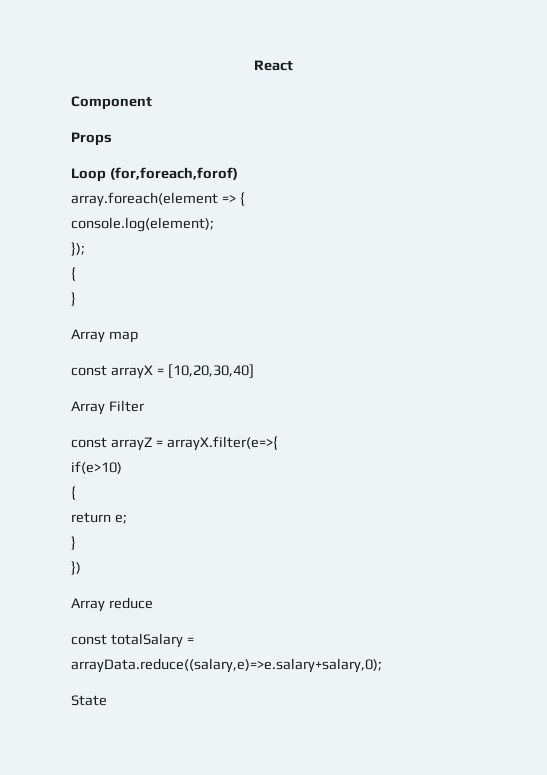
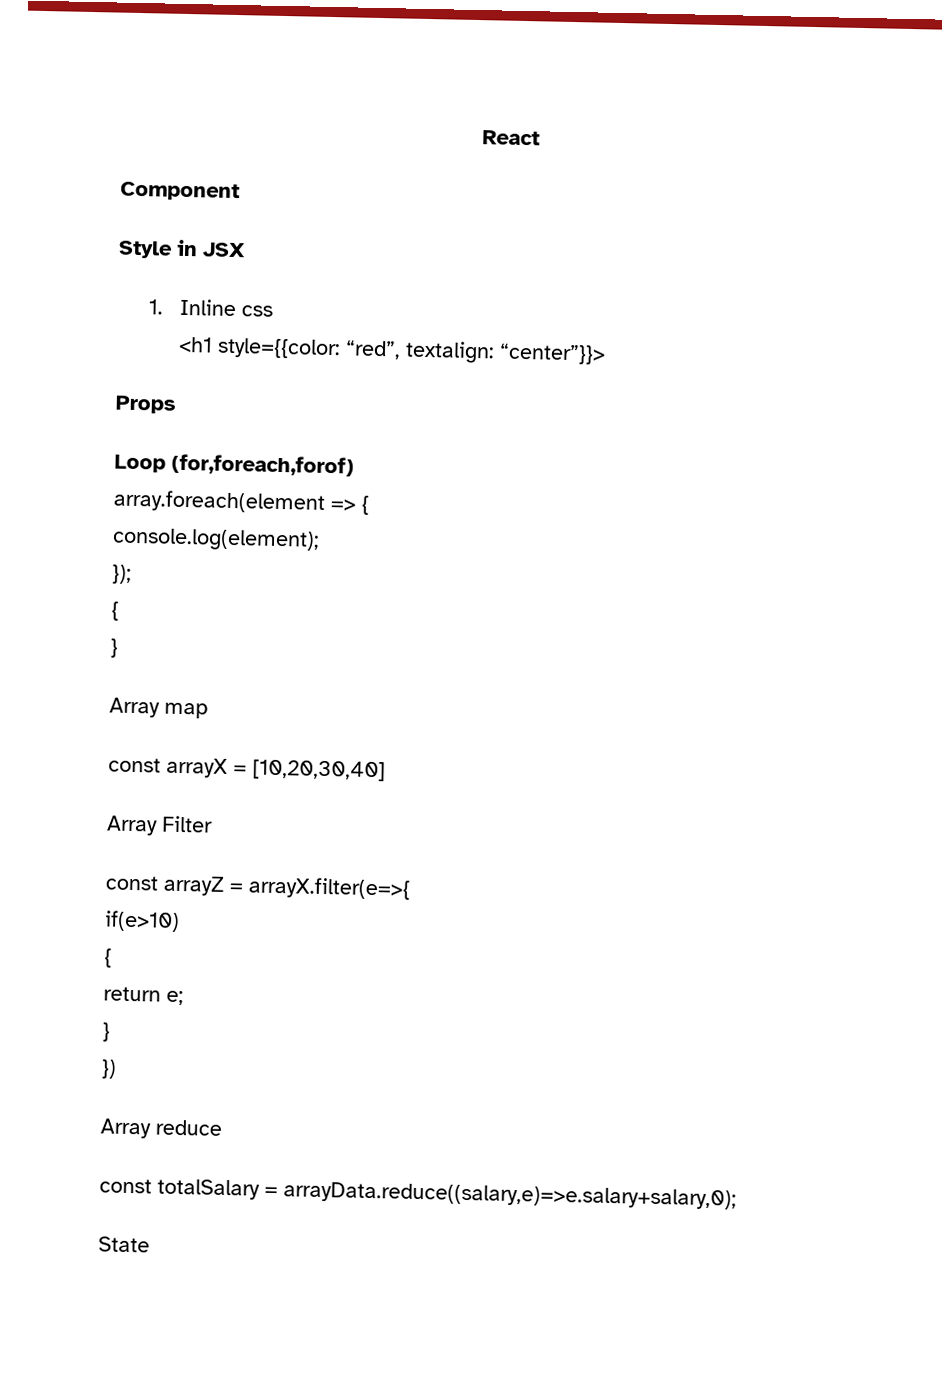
+ Style in JSX
+ 1. Inline css
+ <h1 style={{color: “red”, textalign: “center”}}>

